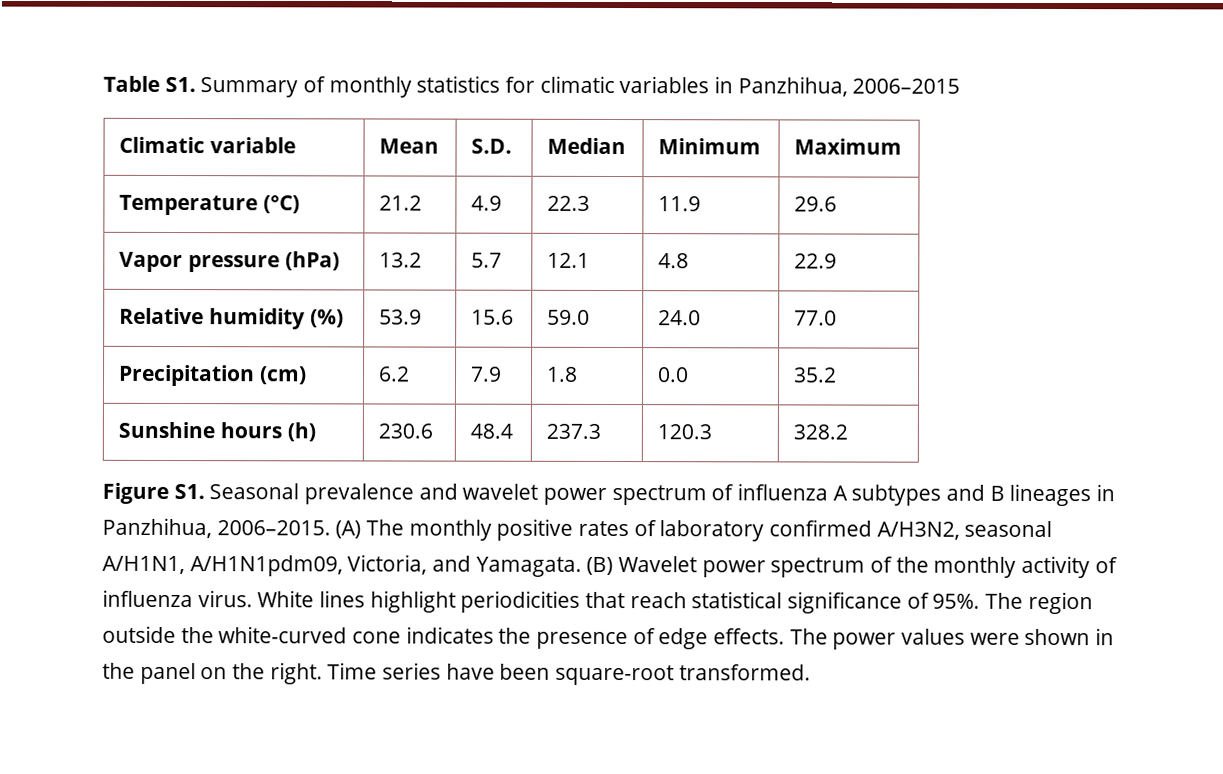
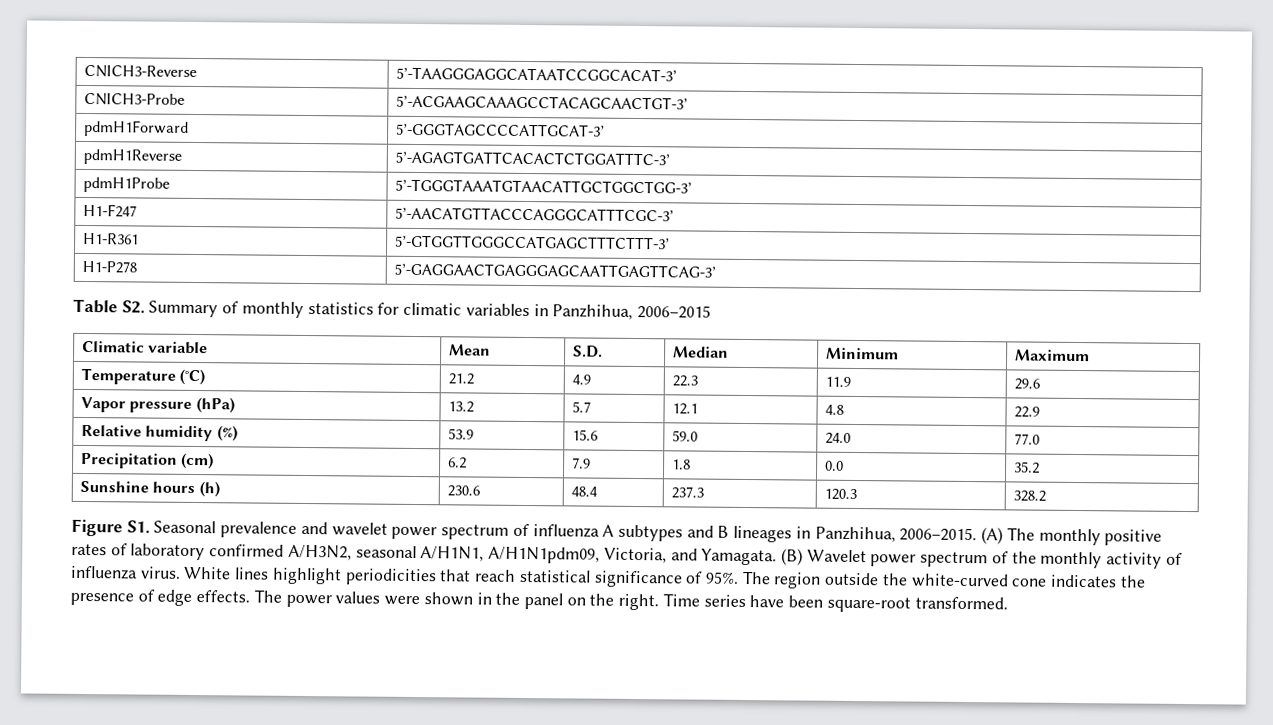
- Table S1. Summary of monthly statistics for climatic variables in Panzhihua, 2006–2015
+ CNICH3-Reverse | 5’-TAAGGGAGGCATAATCCGGCACAT-3’
+ CNICH3-Probe | 5’-ACGAAGCAAAGCCTACAGCAACTGT-3’
+ pdmH1Forward | 5’-GGGTAGCCCCATTGCAT-3’
+ pdmH1Reverse | 5’-AGAGTGATTCACACTCTGGATTTC-3’
+ pdmH1Probe | 5’-TGGGTAAATGTAACATTGCTGGCTGG-3’
+ H1-F247 | 5’-AACATGTTACCCAGGGCATTTCGC-3’
+ H1-R361 | 5’-GTGGTTGGGCCATGAGCTTTCTTT-3’
+ H1-P278 | 5’-GAGGAACTGAGGGAGCAATTGAGTTCAG-3’
+ Table S2. Summary of monthly statistics for climatic variables in Panzhihua, 2006–2015

